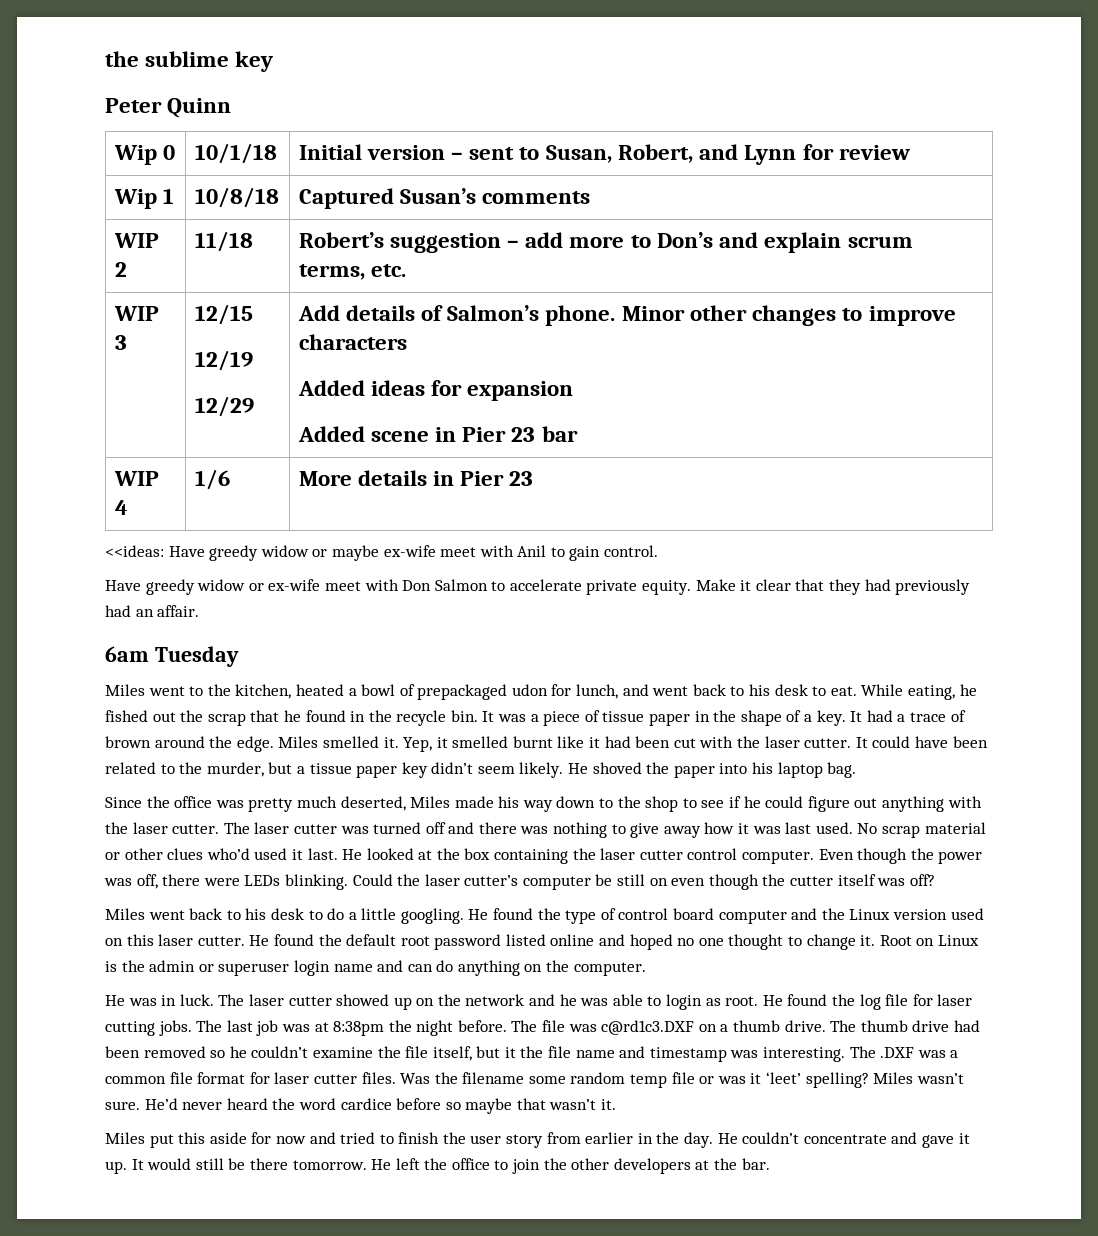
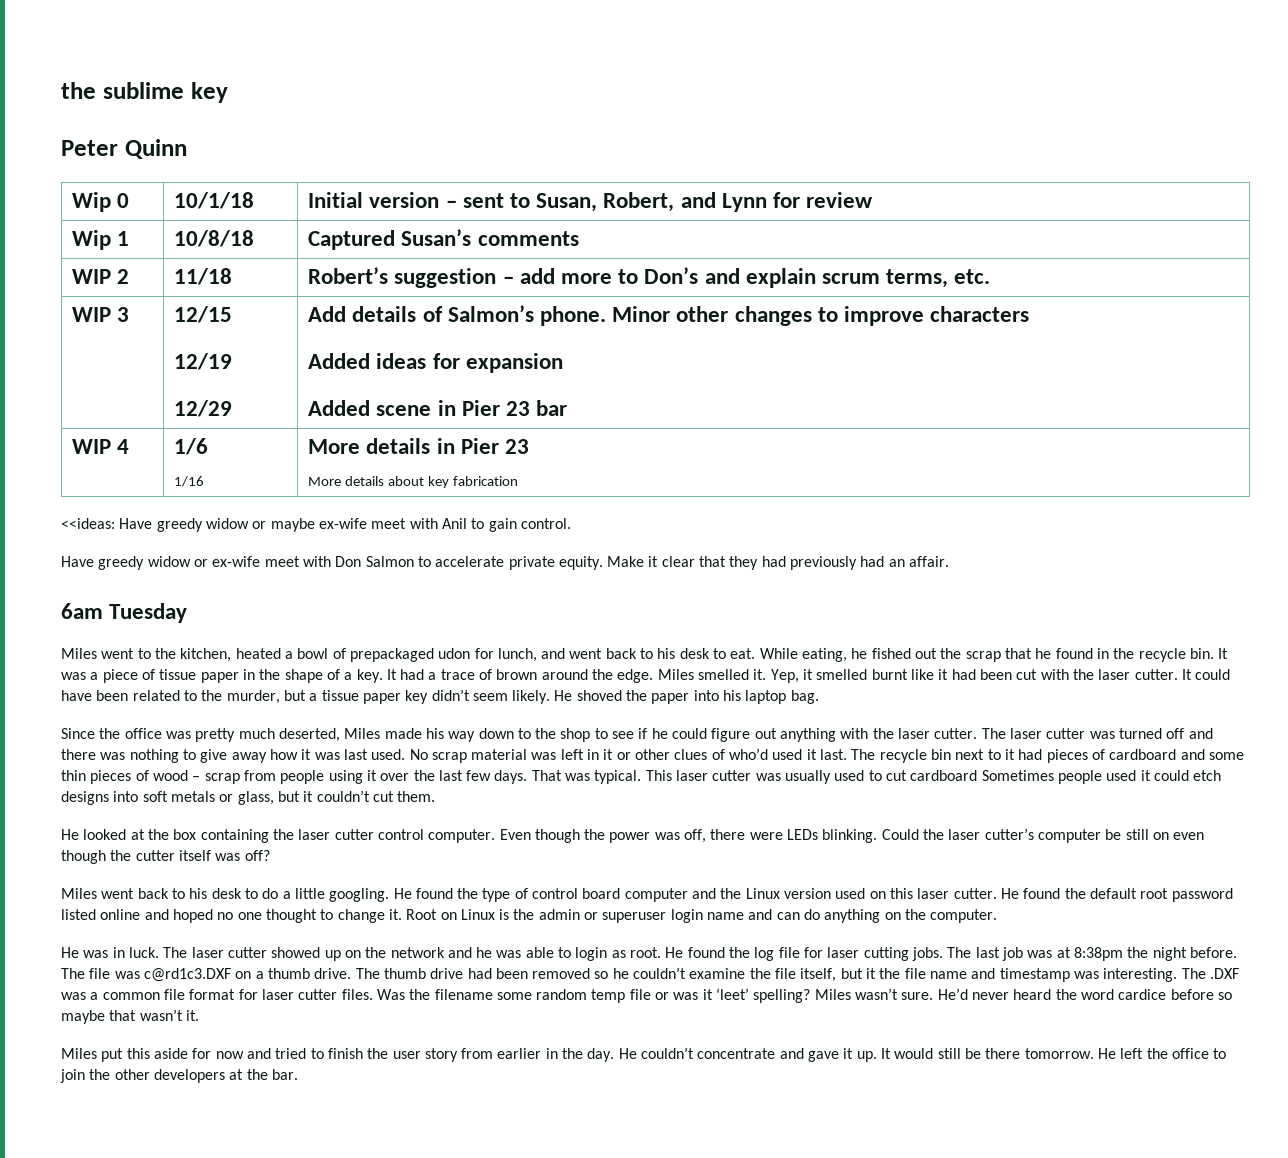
- WIP 4 | 1/6 | More details in Pier 23
+ WIP 4 | 1/6
+ 1/16 | More details in Pier 23
+ More details about key fabrication
- No scrap material or other clues who’d used it last. He looked at the box containing the laser cutter control computer.
+ No scrap material was left in it or other clues of who’d used it last. The recycle bin next to it had pieces of cardboard and some thin pieces of wood – scrap from people using it over the last few days. That was typical. This laser cutter was usually used to cut cardboard Sometimes people used it could etch designs into soft metals or glass, but it couldn’t cut them.
+ He looked at the box containing the laser cutter control computer.

